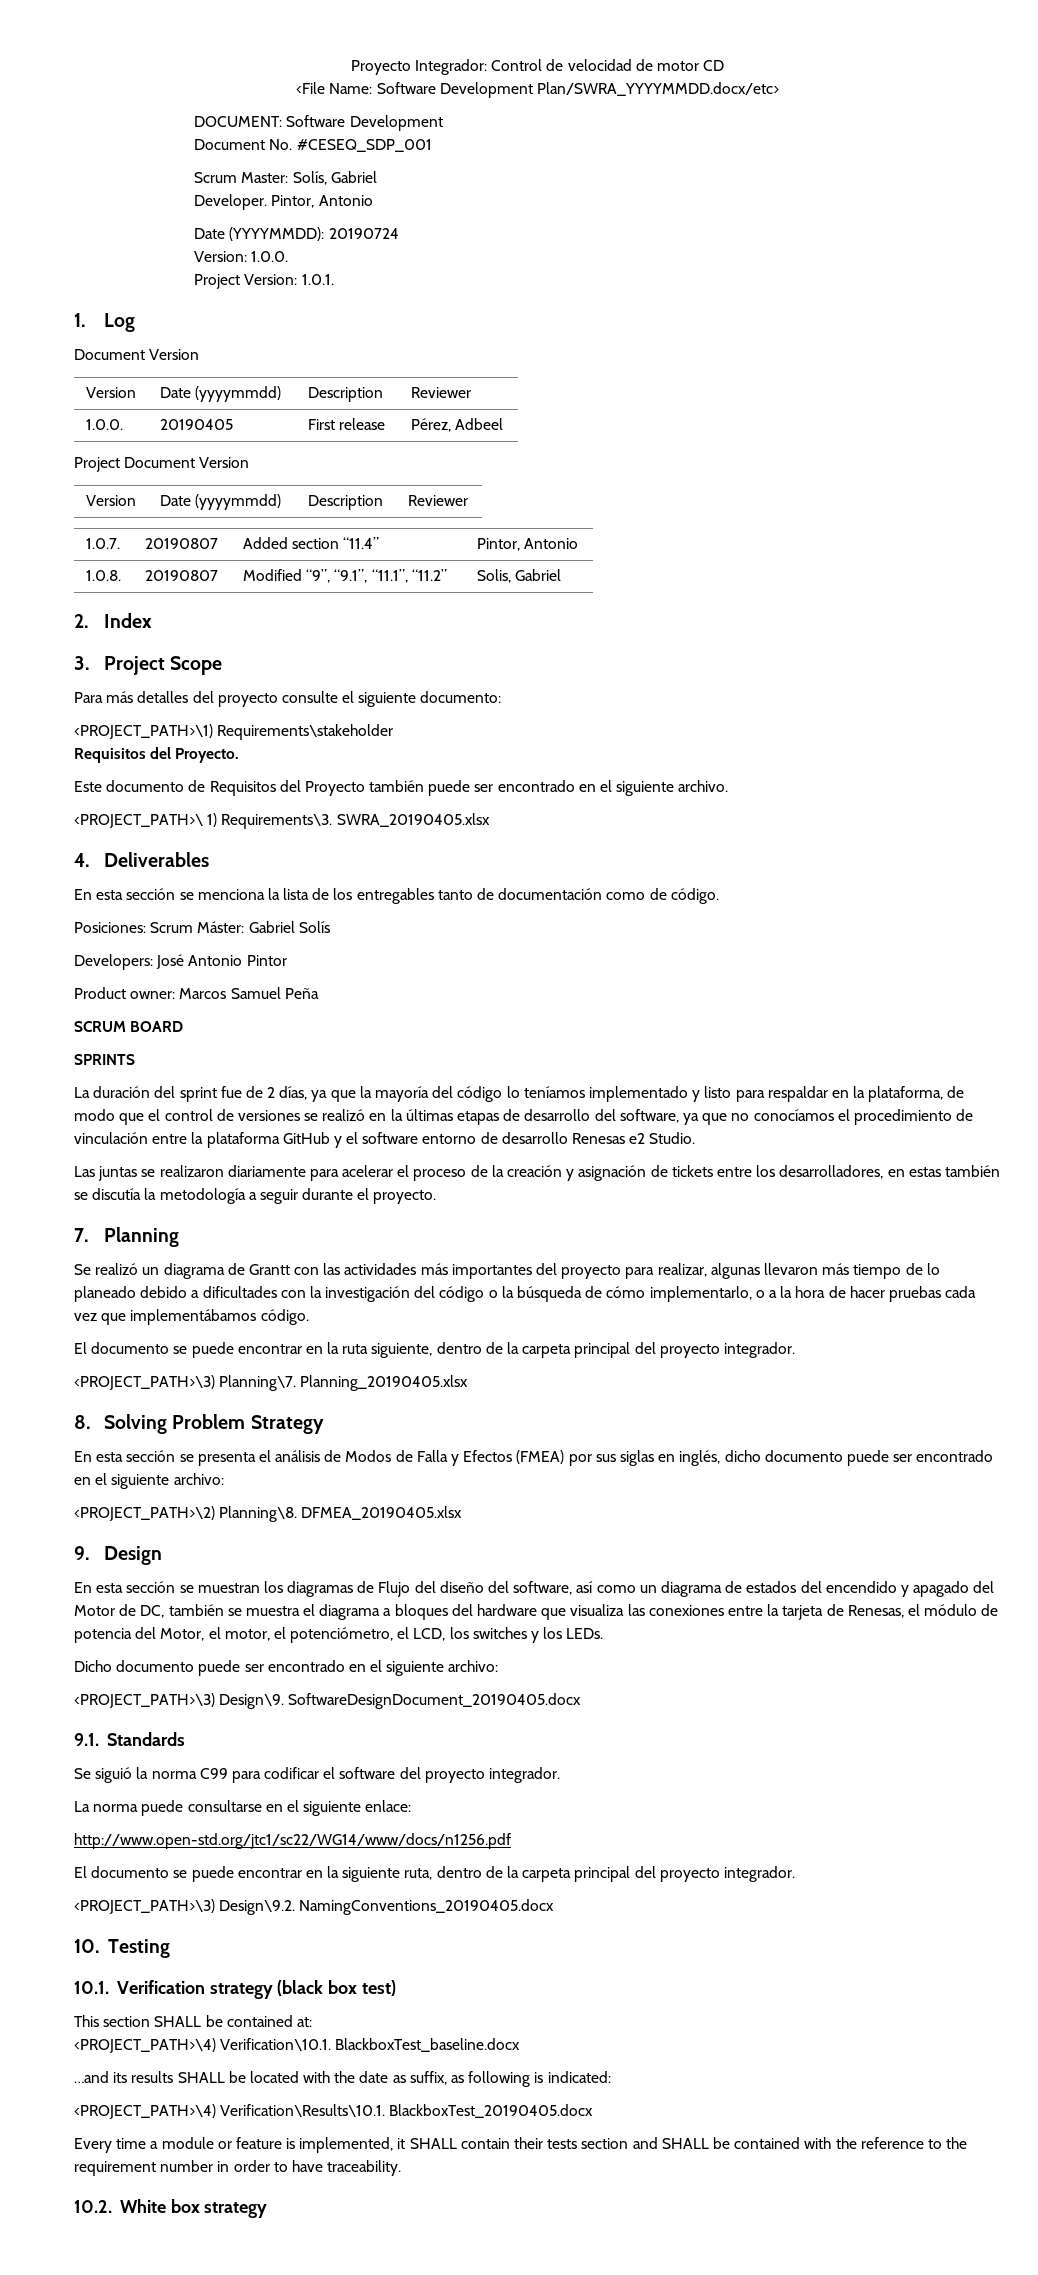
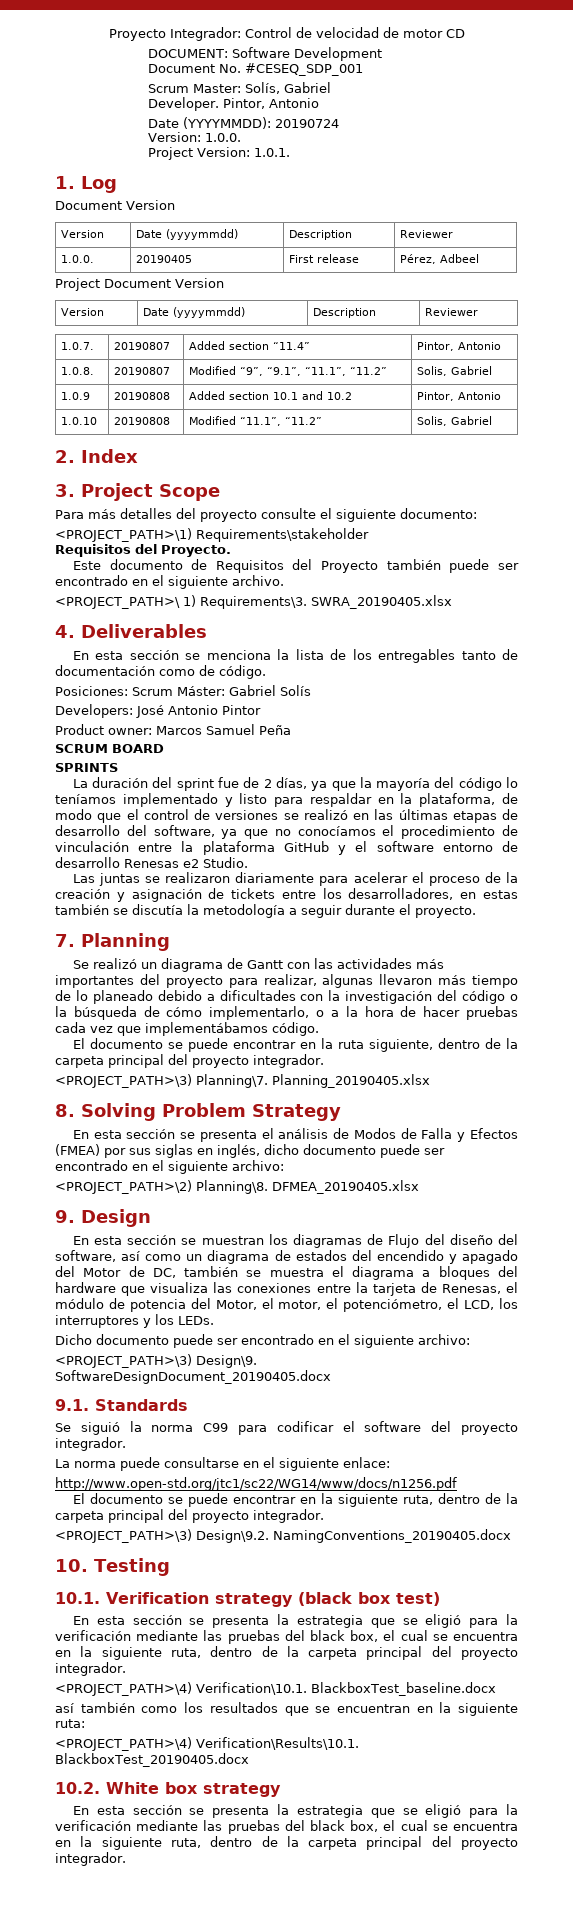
- <File Name: Software Development Plan/SWRA_YYYYMMDD.docx/etc>
+ 1.0.9 | 20190808 | Added section 10.1 and 10.2 | Pintor, Antonio
+ 1.0.10 | 20190808 | Modified “11.1”, “11.2” | Solis, Gabriel
- La duración del sprint fue de 2 días, ya que la mayoría del código lo teníamos implementado y listo para respaldar en la plataforma, de modo que el control de versiones se realizó en la últimas etapas de desarrollo del software, ya que no conocíamos el procedimiento de vinculación entre la plataforma GitHub y el software entorno de desarrollo Renesas e2 Studio.
+ La duración del sprint fue de 2 días, ya que la mayoría del código lo teníamos implementado y listo para respaldar en la plataforma, de modo que el control de versiones se realizó en las últimas etapas de desarrollo del software, ya que no conocíamos el procedimiento de vinculación entre la plataforma GitHub y el software entorno de desarrollo Renesas e2 Studio.
- Se realizó un diagrama de Grantt con las actividades más importantes del proyecto para realizar, algunas llevaron más tiempo de lo planeado debido a dificultades con la investigación del código o la búsqueda de cómo implementarlo, o a la hora de hacer pruebas cada vez que implementábamos código.
+ Se realizó un diagrama de Gantt con las actividades más importantes del proyecto para realizar, algunas llevaron más tiempo de lo planeado debido a dificultades con la investigación del código o la búsqueda de cómo implementarlo, o a la hora de hacer pruebas cada vez que implementábamos código.
- En esta sección se muestran los diagramas de Flujo del diseño del software, así como un diagrama de estados del encendido y apagado del Motor de DC, también se muestra el diagrama a bloques del hardware que visualiza las conexiones entre la tarjeta de Renesas, el módulo de potencia del Motor, el motor, el potenciómetro, el LCD, los switches y los LEDs.
+ En esta sección se muestran los diagramas de Flujo del diseño del software, así como un diagrama de estados del encendido y apagado del Motor de DC, también se muestra el diagrama a bloques del hardware que visualiza las conexiones entre la tarjeta de Renesas, el módulo de potencia del Motor, el motor, el potenciómetro, el LCD, los interruptores y los LEDs.
  10.1. Verification strategy (black box test)
- This section SHALL be contained at:
+ En esta sección se presenta la estrategia que se eligió para la verificación mediante las pruebas del black box, el cual se encuentra en la siguiente ruta, dentro de la carpeta principal del proyecto integrador.
  <PROJECT_PATH>\4) Verification\10.1. BlackboxTest_baseline.docx
- …and its results SHALL be located with the date as suffix, as following is indicated:
+ así también como los resultados que se encuentran en la siguiente ruta:
  <PROJECT_PATH>\4) Verification\Results\10.1. BlackboxTest_20190405.docx
- Every time a module or feature is implemented, it SHALL contain their tests section and SHALL be contained with the reference to the requirement number in order to have traceability.
  10.2. White box strategy
+ En esta sección se presenta la estrategia que se eligió para la verificación mediante las pruebas del black box, el cual se encuentra en la siguiente ruta, dentro de la carpeta principal del proyecto integrador.

